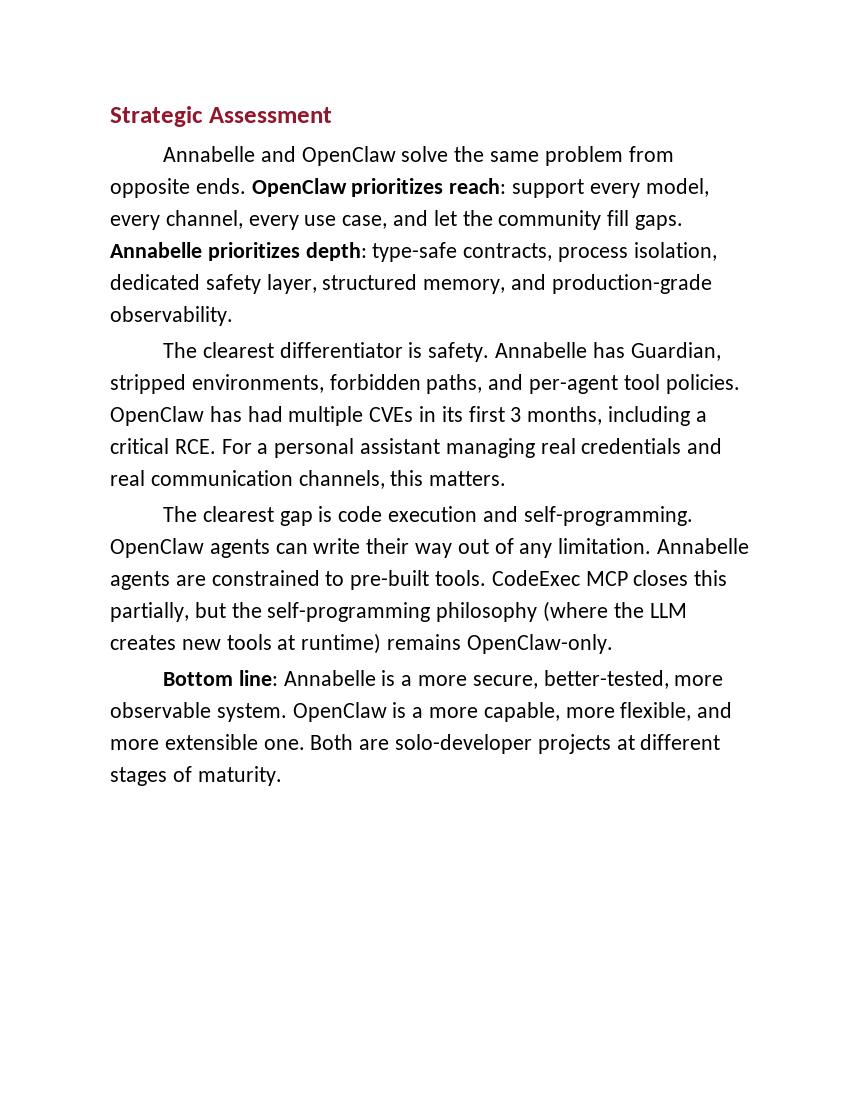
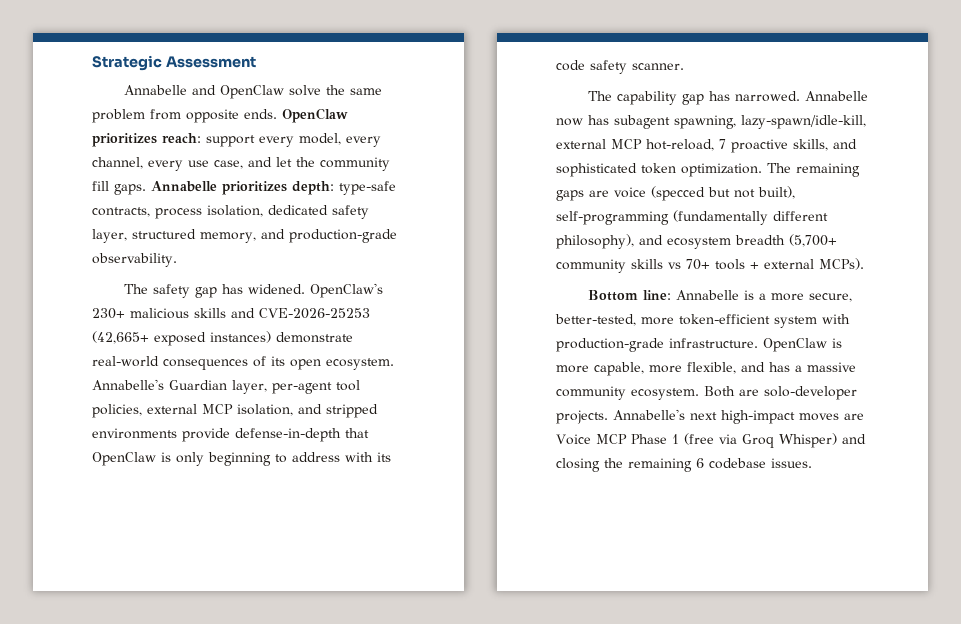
- The clearest differentiator is safety. Annabelle has Guardian, stripped environments, forbidden paths, and per-agent tool policies. OpenClaw has had multiple CVEs in its first 3 months, including a critical RCE. For a personal assistant managing real credentials and real communication channels, this matters.
- The clearest gap is code execution and self-programming. OpenClaw agents can write their way out of any limitation. Annabelle agents are constrained to pre-built tools. CodeExec MCP closes this partially, but the self-programming philosophy (where the LLM creates new tools at runtime) remains OpenClaw-only.
+ The safety gap has widened. OpenClaw's 230+ malicious skills and CVE-2026-25253 (42,665+ exposed instances) demonstrate real-world consequences of its open ecosystem. Annabelle's Guardian layer, per-agent tool policies, external MCP isolation, and stripped environments provide defense-in-depth that OpenClaw is only beginning to address with its code safety scanner.
+ The capability gap has narrowed. Annabelle now has subagent spawning, lazy-spawn/idle-kill, external MCP hot-reload, 7 proactive skills, and sophisticated token optimization. The remaining gaps are voice (specced but not built), self-programming (fundamentally different philosophy), and ecosystem breadth (5,700+ community skills vs 70+ tools + external MCPs).
- Bottom line: Annabelle is a more secure, better-tested, more observable system. OpenClaw is a more capable, more flexible, and more extensible one. Both are solo-developer projects at different stages of maturity.
+ Bottom line: Annabelle is a more secure, better-tested, more token-efficient system with production-grade infrastructure. OpenClaw is more capable, more flexible, and has a massive community ecosystem. Both are solo-developer projects. Annabelle's next high-impact moves are Voice MCP Phase 1 (free via Groq Whisper) and closing the remaining 6 codebase issues.

